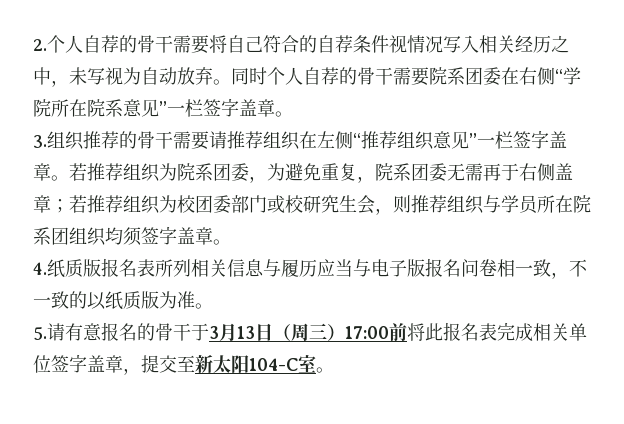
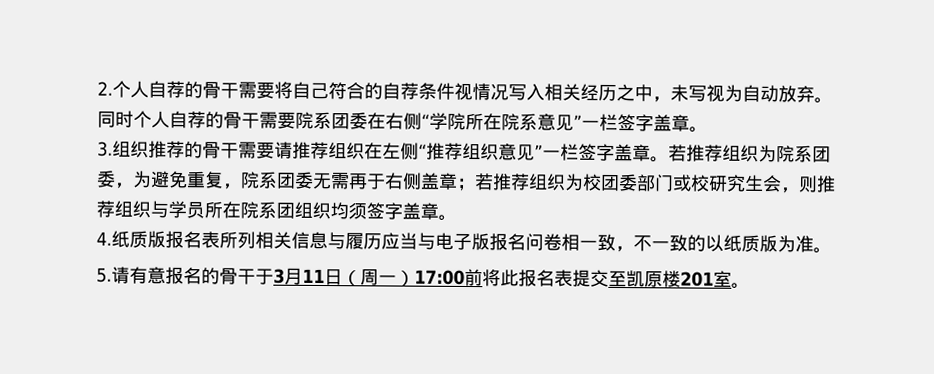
- 5.请有意报名的骨干于3月13日（周三）17:00前将此报名表完成相关单位签字盖章，提交至新太阳104-C室。
+ 5.请有意报名的骨干于3月11日（周一）17:00前将此报名表提交至凯原楼201室。

